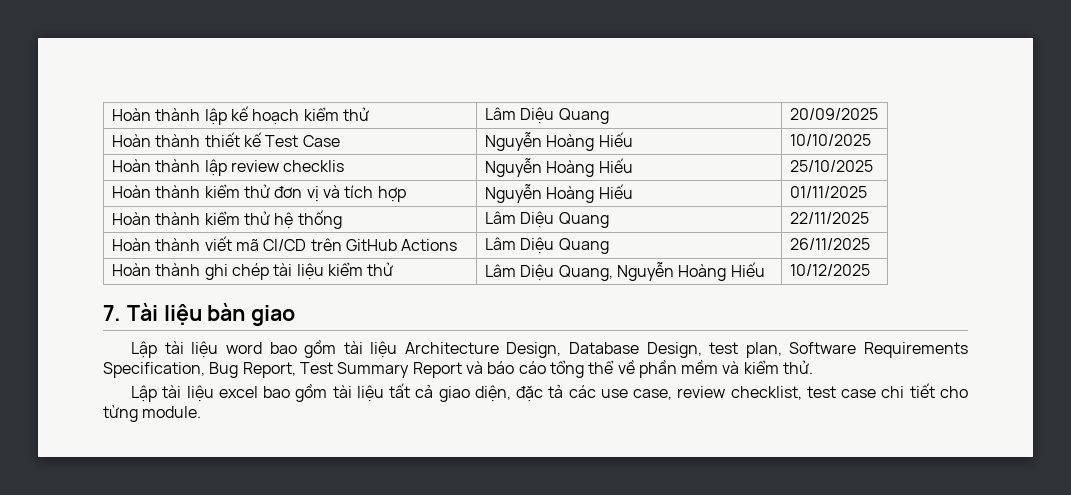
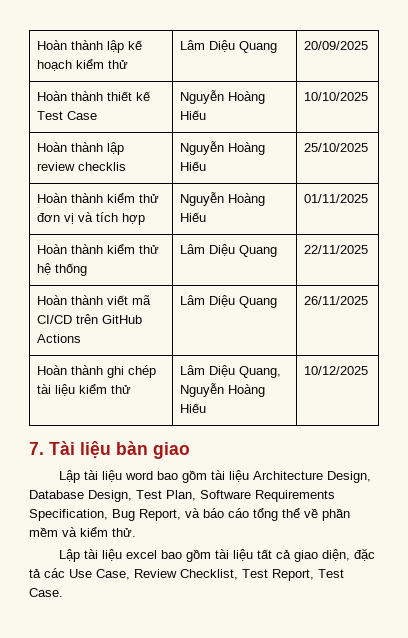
- Lập tài liệu word bao gồm tài liệu Architecture Design, Database Design, test plan, Software Requirements Specification, Bug Report, Test Summary Report và báo cáo tổng thể về phần mềm và kiểm thử.
+ Lập tài liệu word bao gồm tài liệu Architecture Design, Database Design, Test Plan, Software Requirements Specification, Bug Report, và báo cáo tổng thể về phần mềm và kiểm thử.
- Lập tài liệu excel bao gồm tài liệu tất cả giao diện, đặc tả các use case, review checklist, test case chi tiết cho từng module.
+ Lập tài liệu excel bao gồm tài liệu tất cả giao diện, đặc tả các Use Case, Review Checklist, Test Report, Test Case.

